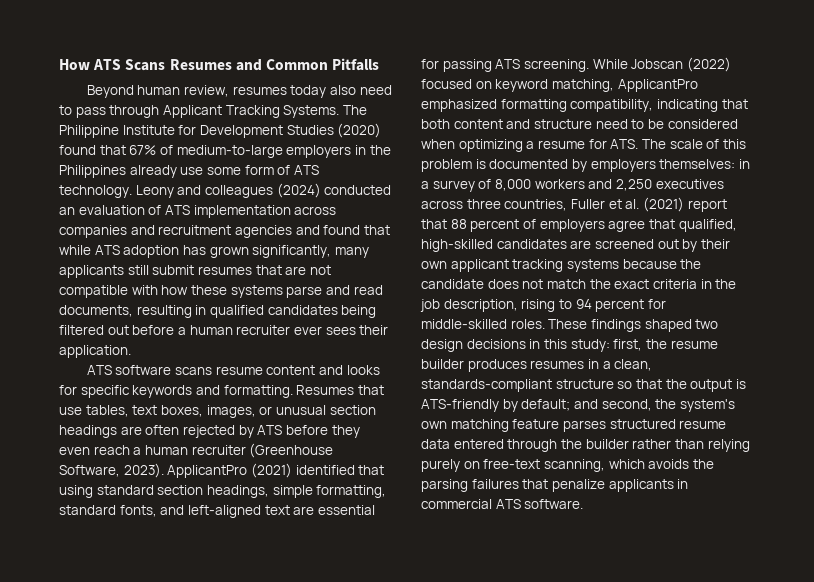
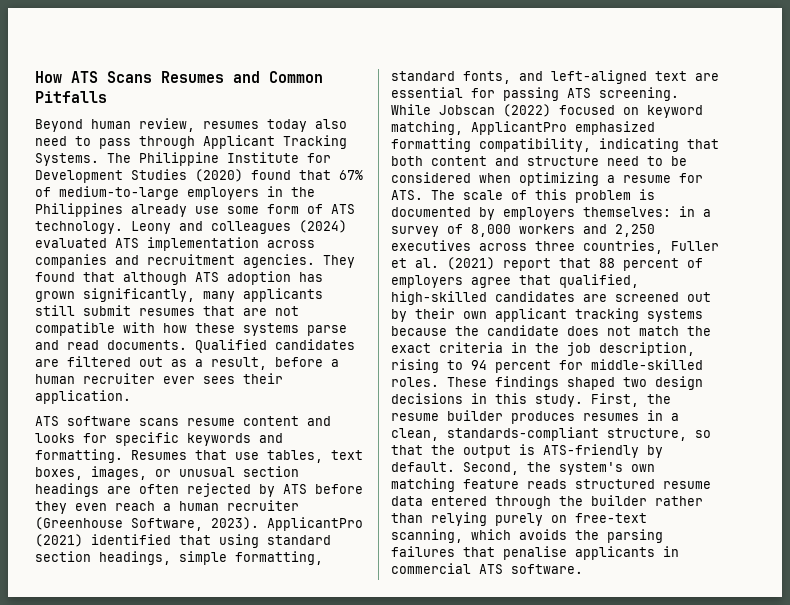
- Leony and colleagues (2024) conducted an evaluation of ATS implementation across companies and recruitment agencies and found that while ATS adoption has grown significantly, many applicants still submit resumes that are not compatible with how these systems parse and read documents, resulting in qualified candidates being filtered out before a human recruiter ever sees their application.
+ Leony and colleagues (2024) evaluated ATS implementation across companies and recruitment agencies. They found that although ATS adoption has grown significantly, many applicants still submit resumes that are not compatible with how these systems parse and read documents. Qualified candidates are filtered out as a result, before a human recruiter ever sees their application.
- These findings shaped two design decisions in this study: first, the resume builder produces resumes in a clean, standards-compliant structure so that the output is ATS-friendly by default; and second, the system's own matching feature parses structured resume data entered through the builder rather than relying purely on free-text scanning, which avoids the parsing failures that penalize applicants in commercial ATS software.
+ These findings shaped two design decisions in this study. First, the resume builder produces resumes in a clean, standards-compliant structure, so that the output is ATS-friendly by default. Second, the system's own matching feature reads structured resume data entered through the builder rather than relying purely on free-text scanning, which avoids the parsing failures that penalise applicants in commercial ATS software.

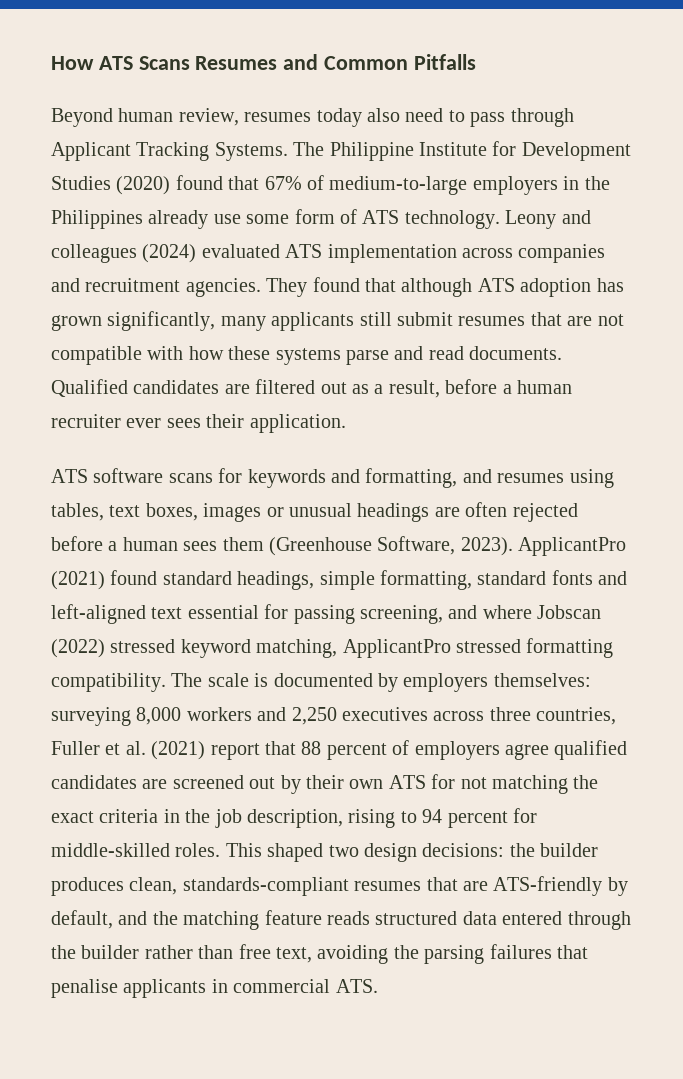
- ATS software scans resume content and looks for specific keywords and formatting. Resumes that use tables, text boxes, images, or unusual section headings are often rejected by ATS before they even reach a human recruiter (Greenhouse Software, 2023).
+ ATS software scans for keywords and formatting, and resumes using tables, text boxes, images or unusual headings are often rejected before a human sees them (Greenhouse Software, 2023).
- ApplicantPro (2021) identified that using standard section headings, simple formatting, standard fonts, and left-aligned text are essential for passing ATS screening. While Jobscan (2022) focused on keyword matching, ApplicantPro emphasized formatting compatibility, indicating that both content and structure need to be considered when optimizing a resume for ATS. The scale of this problem is documented by employers themselves: in a survey of 8,000 workers and 2,250 executives across three countries, Fuller et al. (2021) report that 88 percent of employers agree that qualified, high-skilled candidates are screened out by their own applicant tracking systems because the candidate does not match the exact criteria in the job description, rising to 94 percent for middle-skilled roles.
+ ApplicantPro (2021) found standard headings, simple formatting, standard fonts and left-aligned text essential for passing screening, and where Jobscan (2022) stressed keyword matching, ApplicantPro stressed formatting compatibility. The scale is documented by employers themselves: surveying 8,000 workers and 2,250 executives across three countries, Fuller et al. (2021) report that 88 percent of employers agree qualified candidates are screened out by their own ATS for not matching the exact criteria in the job description, rising to 94 percent for middle-skilled roles.
- These findings shaped two design decisions in this study. First, the resume builder produces resumes in a clean, standards-compliant structure, so that the output is ATS-friendly by default. Second, the system's own matching feature reads structured resume data entered through the builder rather than relying purely on free-text scanning, which avoids the parsing failures that penalise applicants in commercial ATS software.
+ This shaped two design decisions: the builder produces clean, standards-compliant resumes that are ATS-friendly by default, and the matching feature reads structured data entered through the builder rather than free text, avoiding the parsing failures that penalise applicants in commercial ATS.

